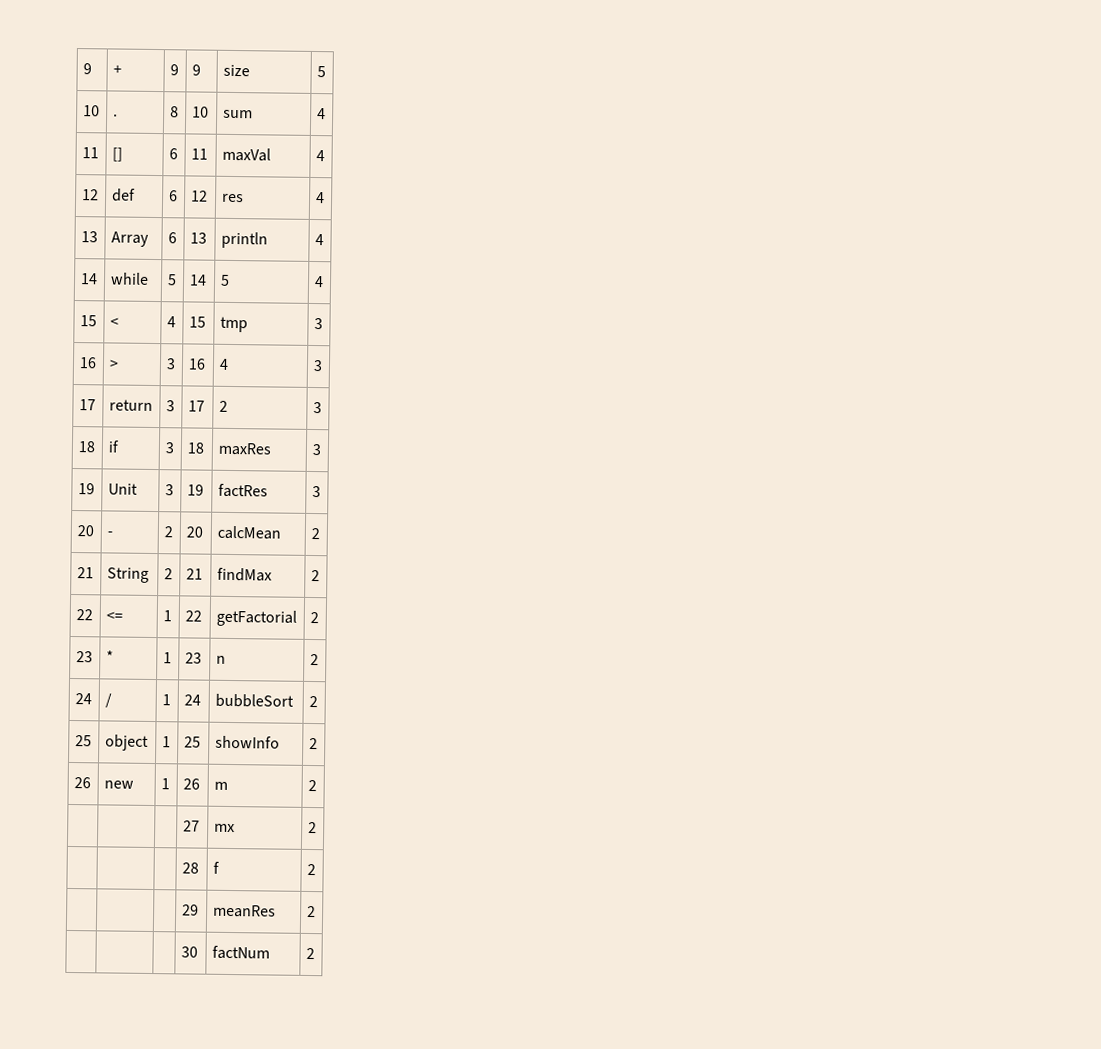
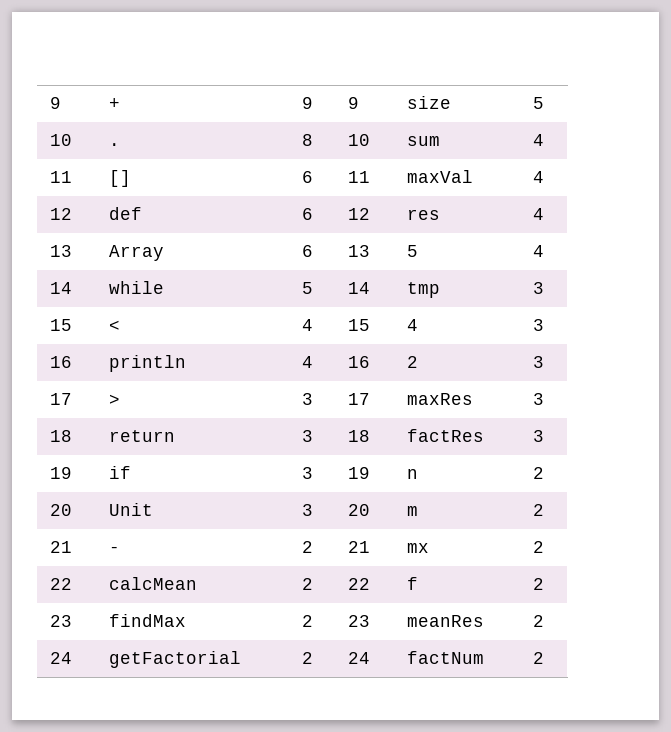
- 13 | Array | 6 | 13 | println | 4
+ 13 | Array | 6 | 13 | 5 | 4
- 14 | while | 5 | 14 | 5 | 4
+ 14 | while | 5 | 14 | tmp | 3
- 15 | < | 4 | 15 | tmp | 3
+ 15 | < | 4 | 15 | 4 | 3
- 16 | > | 3 | 16 | 4 | 3
+ 16 | println | 4 | 16 | 2 | 3
- 17 | return | 3 | 17 | 2 | 3
+ 17 | > | 3 | 17 | maxRes | 3
- 18 | if | 3 | 18 | maxRes | 3
+ 18 | return | 3 | 18 | factRes | 3
- 19 | Unit | 3 | 19 | factRes | 3
- 20 | - | 2 | 20 | calcMean | 2
- 21 | String | 2 | 21 | findMax | 2
+ 19 | if | 3 | 19 | n | 2
+ 20 | Unit | 3 | 20 | m | 2
+ 21 | - | 2 | 21 | mx | 2
- 22 | <= | 1 | 22 | getFactorial | 2
+ 22 | calcMean | 2 | 22 | f | 2
- 23 | * | 1 | 23 | n | 2
+ 23 | findMax | 2 | 23 | meanRes | 2
- 24 | / | 1 | 24 | bubbleSort | 2
- 25 | object | 1 | 25 | showInfo | 2
- 26 | new | 1 | 26 | m | 2
- | | | 27 | mx | 2
- | | | 28 | f | 2
- | | | 29 | meanRes | 2
- | | | 30 | factNum | 2
+ 24 | getFactorial | 2 | 24 | factNum | 2

